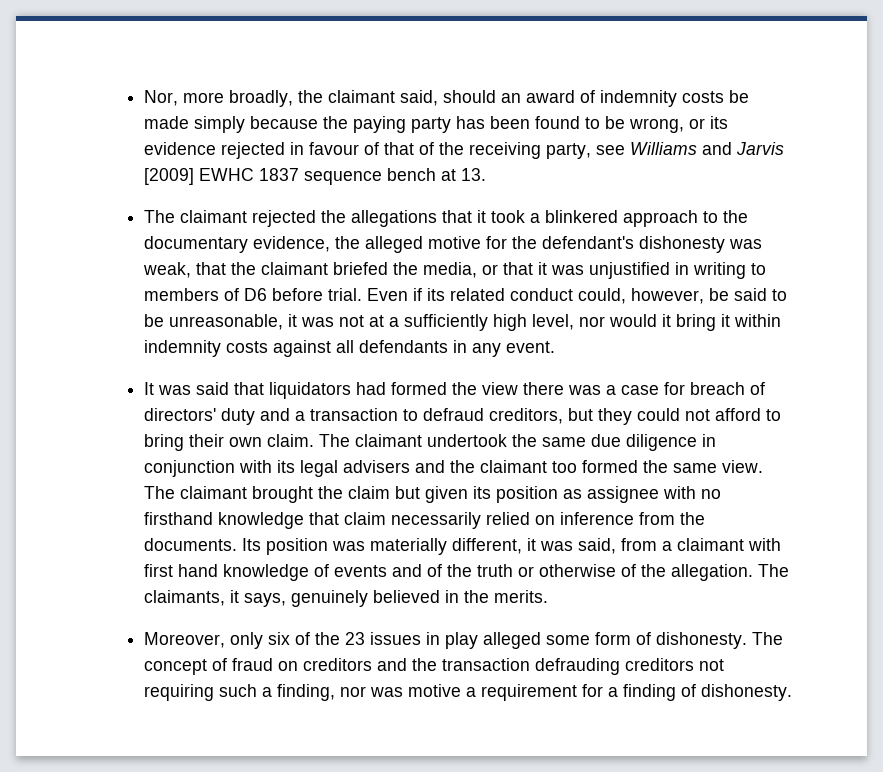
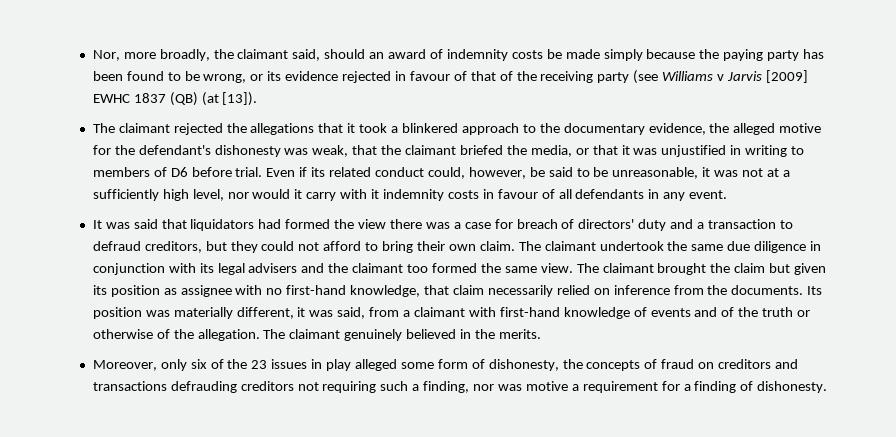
- Nor, more broadly, the claimant said, should an award of indemnity costs be made simply because the paying party has been found to be wrong, or its evidence rejected in favour of that of the receiving party, see Williams and Jarvis [2009] EWHC 1837 sequence bench at 13.
+ Nor, more broadly, the claimant said, should an award of indemnity costs be made simply because the paying party has been found to be wrong, or its evidence rejected in favour of that of the receiving party (see Williams v Jarvis [2009] EWHC 1837 (QB) (at [13]).
- Even if its related conduct could, however, be said to be unreasonable, it was not at a sufficiently high level, nor would it bring it within indemnity costs against all defendants in any event.
+ Even if its related conduct could, however, be said to be unreasonable, it was not at a sufficiently high level, nor would it carry with it indemnity costs in favour of all defendants in any event.
- The claimant brought the claim but given its position as assignee with no firsthand knowledge that claim necessarily relied on inference from the documents.
+ The claimant brought the claim but given its position as assignee with no first-hand knowledge, that claim necessarily relied on inference from the documents.
- Its position was materially different, it was said, from a claimant with first hand knowledge of events and of the truth or otherwise of the allegation.
+ Its position was materially different, it was said, from a claimant with first-hand knowledge of events and of the truth or otherwise of the allegation.
- The claimants, it says, genuinely believed in the merits.
+ The claimant genuinely believed in the merits.
- Moreover, only six of the 23 issues in play alleged some form of dishonesty. The concept of fraud on creditors and the transaction defrauding creditors not requiring such a finding, nor was motive a requirement for a finding of dishonesty.
+ Moreover, only six of the 23 issues in play alleged some form of dishonesty, the concepts of fraud on creditors and transactions defrauding creditors not requiring such a finding, nor was motive a requirement for a finding of dishonesty.

